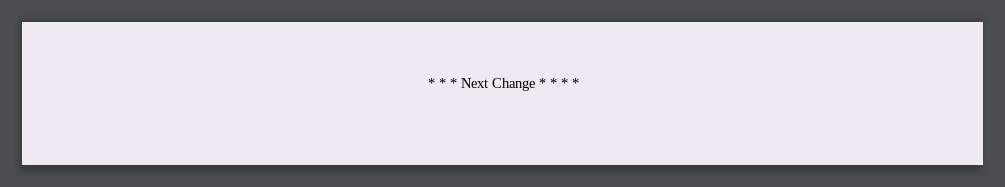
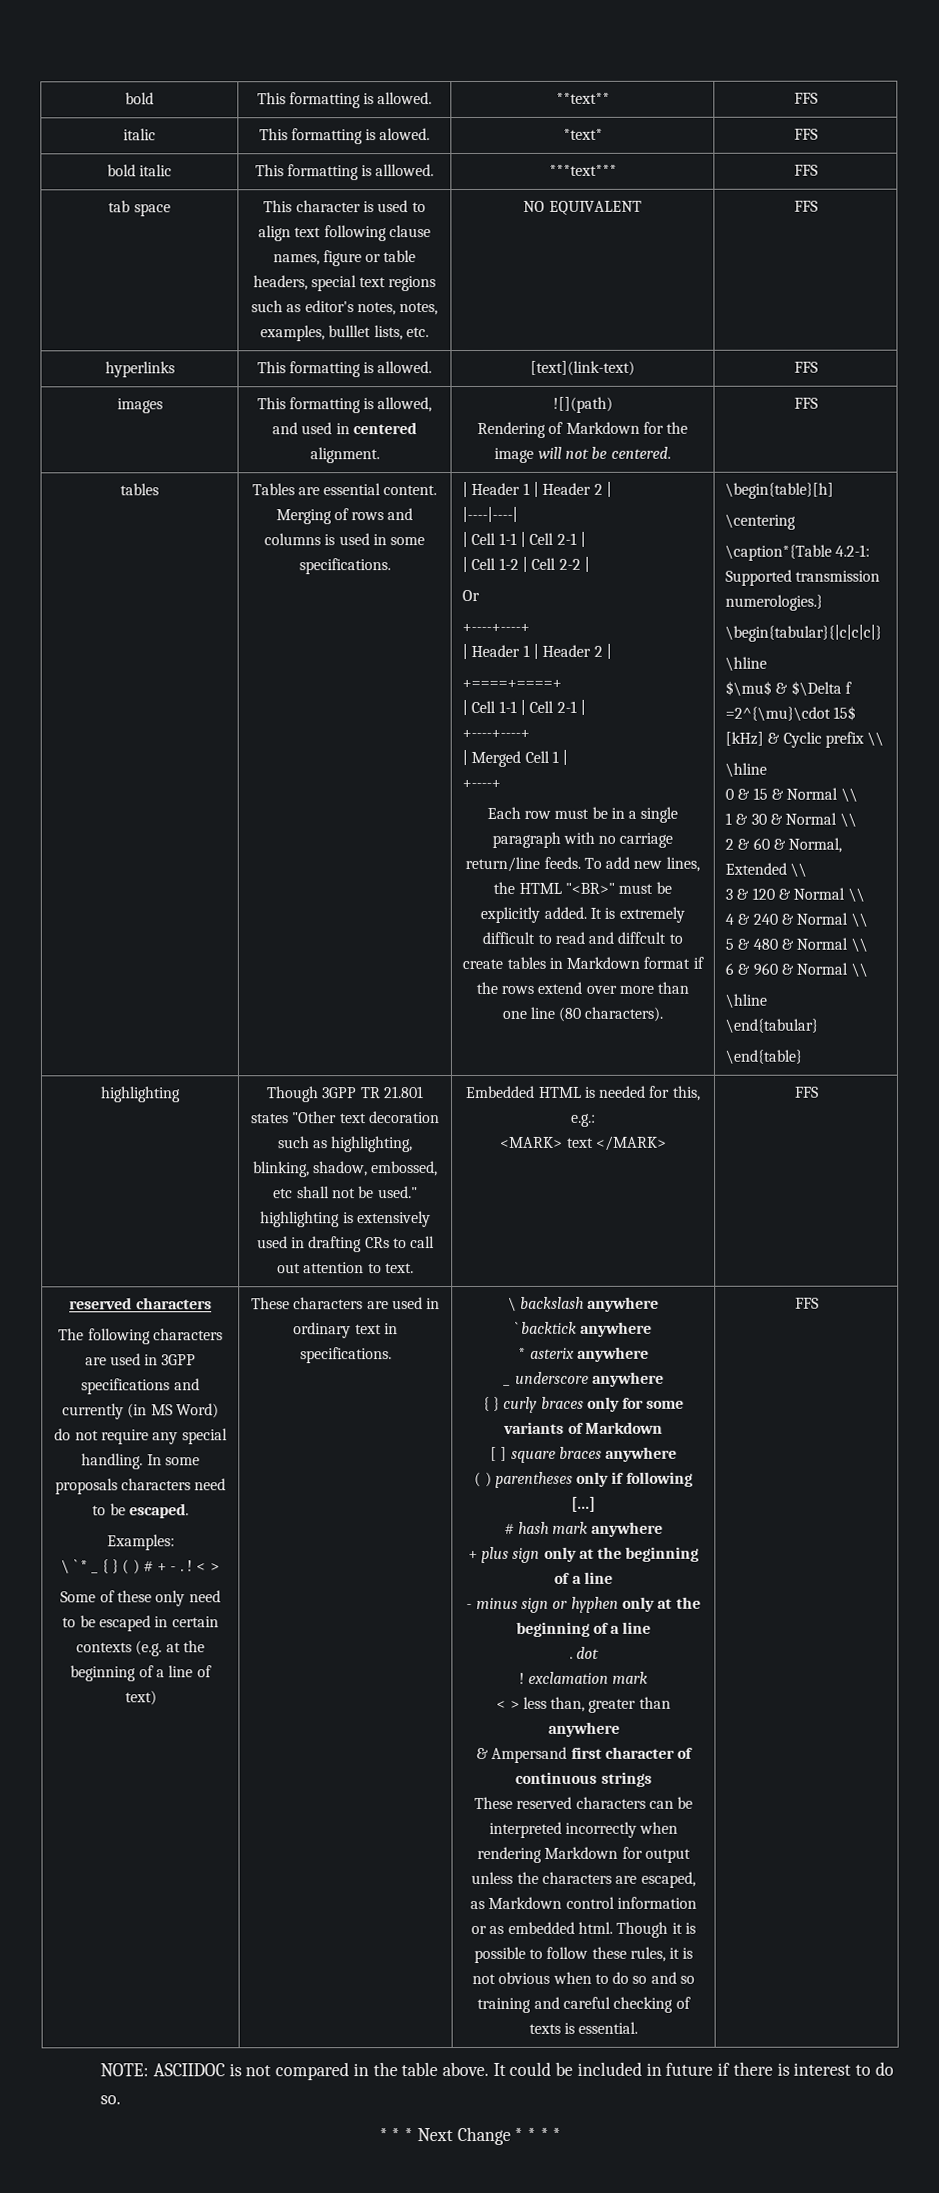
+ bold | This formatting is allowed. | **text** | FFS
+ italic | This formatting is alowed. | *text* | FFS
+ bold italic | This formatting is alllowed. | ***text*** | FFS
+ tab space | This character is used to align text following clause names, figure or table headers, special text regions such as editor's notes, notes, examples, bulllet lists, etc. | NO EQUIVALENT | FFS
+ hyperlinks | This formatting is allowed. | [text](link-text) | FFS
+ images | This formatting is allowed, and used in centered alignment. | ![](path)
+ Rendering of Markdown for the image will not be centered. | FFS
+ tables | Tables are essential content. Merging of rows and columns is used in some specifications. | | Header 1 | Header 2 |
+ |----|----|
+ | Cell 1-1 | Cell 2-1 |
+ | Cell 1-2 | Cell 2-2 |
+ Or
+ +----+----+
+ | Header 1 | Header 2 |
+ +====+====+
+ | Cell 1-1 | Cell 2-1 |
+ +----+----+
+ | Merged Cell 1 |
+ +----+
+ Each row must be in a single paragraph with no carriage return/line feeds. To add new lines, the HTML "<BR>" must be explicitly added. It is extremely difficult to read and diffcult to create tables in Markdown format if the rows extend over more than one line (80 characters). | \begin{table}[h]
+ \centering
+ \caption*{Table 4.2-1: Supported transmission numerologies.}
+ \begin{tabular}{|c|c|c|}
+ \hline
+ $\mu$ & $\Delta f =2^{\mu}\cdot 15$ [kHz] & Cyclic prefix \\
+ \hline
+ 0 & 15 & Normal \\
+ 1 & 30 & Normal \\
+ 2 & 60 & Normal, Extended \\
+ 3 & 120 & Normal \\
+ 4 & 240 & Normal \\
+ 5 & 480 & Normal \\
+ 6 & 960 & Normal \\
+ \hline
+ \end{tabular}
+ \end{table}
+ highlighting | Though 3GPP TR 21.801 states "Other text decoration such as highlighting, blinking, shadow, embossed, etc shall not be used." highlighting is extensively used in drafting CRs to call out attention to text. | Embedded HTML is needed for this, e.g.:
+ <MARK> text </MARK> | FFS
+ reserved characters
+ The following characters are used in 3GPP specifications and currently (in MS Word) do not require any special handling. In some proposals characters need to be escaped.
+ Examples:
+ \ ` * _ { } ( ) # + - . ! < >
+ Some of these only need to be escaped in certain contexts (e.g. at the beginning of a line of text) | These characters are used in ordinary text in specifications. | \ backslash anywhere
+ ` backtick anywhere
+ * asterix anywhere
+ _ underscore anywhere
+ { } curly braces only for some variants of Markdown
+ [ ] square braces anywhere
+ ( ) parentheses only if following [...]
+ # hash mark anywhere
+ + plus sign only at the beginning of a line
+ - minus sign or hyphen only at the beginning of a line
+ . dot
+ ! exclamation mark
+ < > less than, greater than anywhere
+ & Ampersand first character of continuous strings
+ These reserved characters can be interpreted incorrectly when rendering Markdown for output unless the characters are escaped, as Markdown control information or as embedded html. Though it is possible to follow these rules, it is not obvious when to do so and so training and careful checking of texts is essential. | FFS
+ NOTE: ASCIIDOC is not compared in the table above. It could be included in future if there is interest to do so.

